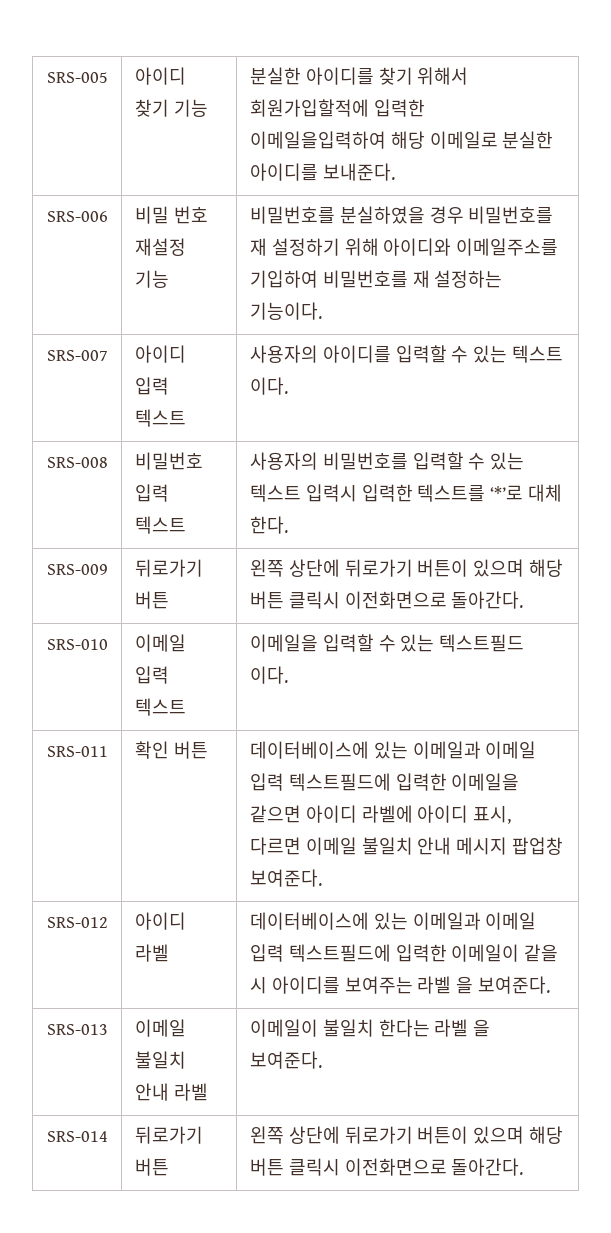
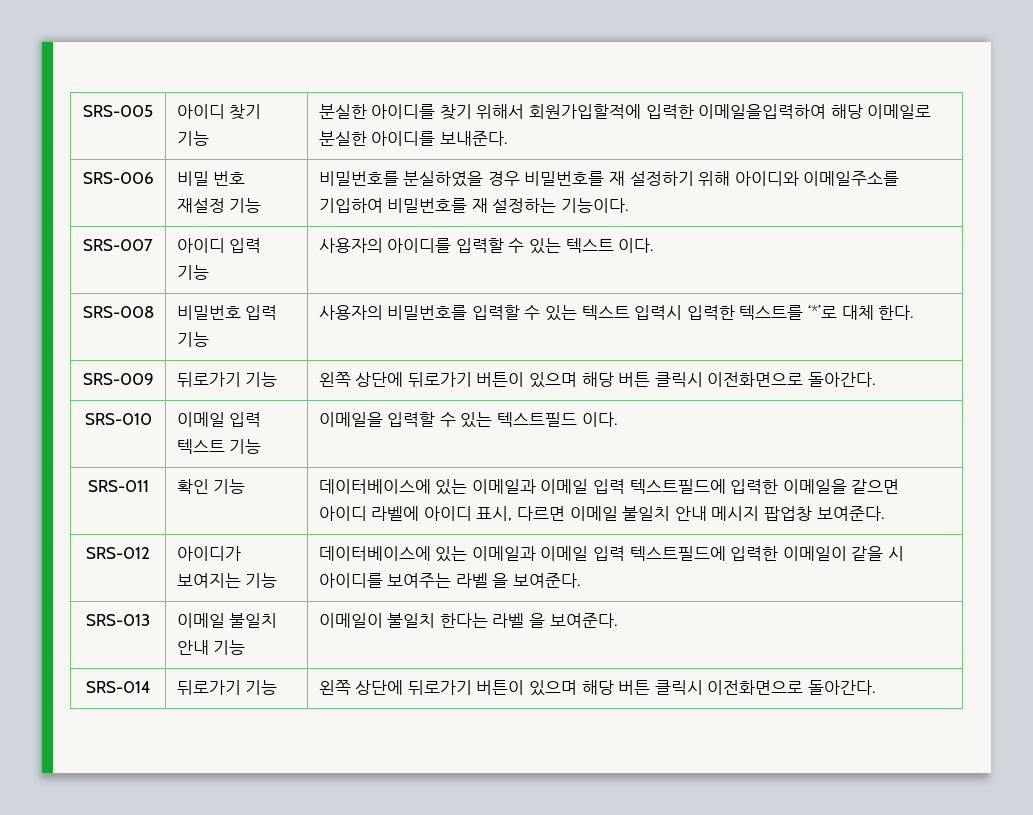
- SRS-007 | 아이디 입력 텍스트 | 사용자의 아이디를 입력할 수 있는 텍스트 이다.
+ SRS-007 | 아이디 입력 기능 | 사용자의 아이디를 입력할 수 있는 텍스트 이다.
- SRS-008 | 비밀번호 입력 텍스트 | 사용자의 비밀번호를 입력할 수 있는 텍스트 입력시 입력한 텍스트를 ‘*’로 대체 한다.
+ SRS-008 | 비밀번호 입력 기능 | 사용자의 비밀번호를 입력할 수 있는 텍스트 입력시 입력한 텍스트를 ‘*’로 대체 한다.
- SRS-009 | 뒤로가기 버튼 | 왼쪽 상단에 뒤로가기 버튼이 있으며 해당 버튼 클릭시 이전화면으로 돌아간다.
+ SRS-009 | 뒤로가기 기능 | 왼쪽 상단에 뒤로가기 버튼이 있으며 해당 버튼 클릭시 이전화면으로 돌아간다.
- SRS-010 | 이메일 입력 텍스트 | 이메일을 입력할 수 있는 텍스트필드 이다.
+ SRS-010 | 이메일 입력 텍스트 기능 | 이메일을 입력할 수 있는 텍스트필드 이다.
- SRS-011 | 확인 버튼 | 데이터베이스에 있는 이메일과 이메일 입력 텍스트필드에 입력한 이메일을 같으면 아이디 라벨에 아이디 표시, 다르면 이메일 불일치 안내 메시지 팝업창 보여준다.
+ SRS-011 | 확인 기능 | 데이터베이스에 있는 이메일과 이메일 입력 텍스트필드에 입력한 이메일을 같으면 아이디 라벨에 아이디 표시, 다르면 이메일 불일치 안내 메시지 팝업창 보여준다.
- SRS-012 | 아이디 라벨 | 데이터베이스에 있는 이메일과 이메일 입력 텍스트필드에 입력한 이메일이 같을 시 아이디를 보여주는 라벨 을 보여준다.
+ SRS-012 | 아이디가 보여지는 기능 | 데이터베이스에 있는 이메일과 이메일 입력 텍스트필드에 입력한 이메일이 같을 시 아이디를 보여주는 라벨 을 보여준다.
- SRS-013 | 이메일 불일치 안내 라벨 | 이메일이 불일치 한다는 라벨 을 보여준다.
+ SRS-013 | 이메일 불일치 안내 기능 | 이메일이 불일치 한다는 라벨 을 보여준다.
- SRS-014 | 뒤로가기 버튼 | 왼쪽 상단에 뒤로가기 버튼이 있으며 해당 버튼 클릭시 이전화면으로 돌아간다.
+ SRS-014 | 뒤로가기 기능 | 왼쪽 상단에 뒤로가기 버튼이 있으며 해당 버튼 클릭시 이전화면으로 돌아간다.

